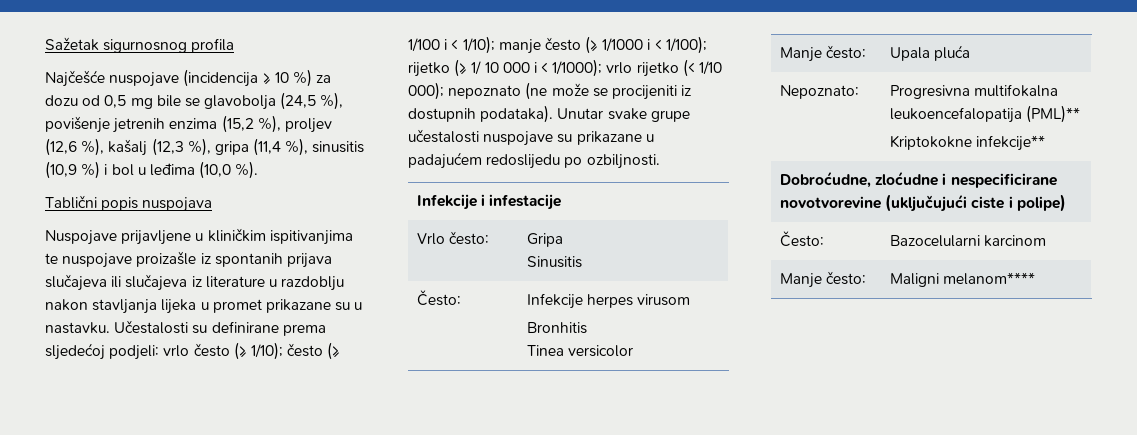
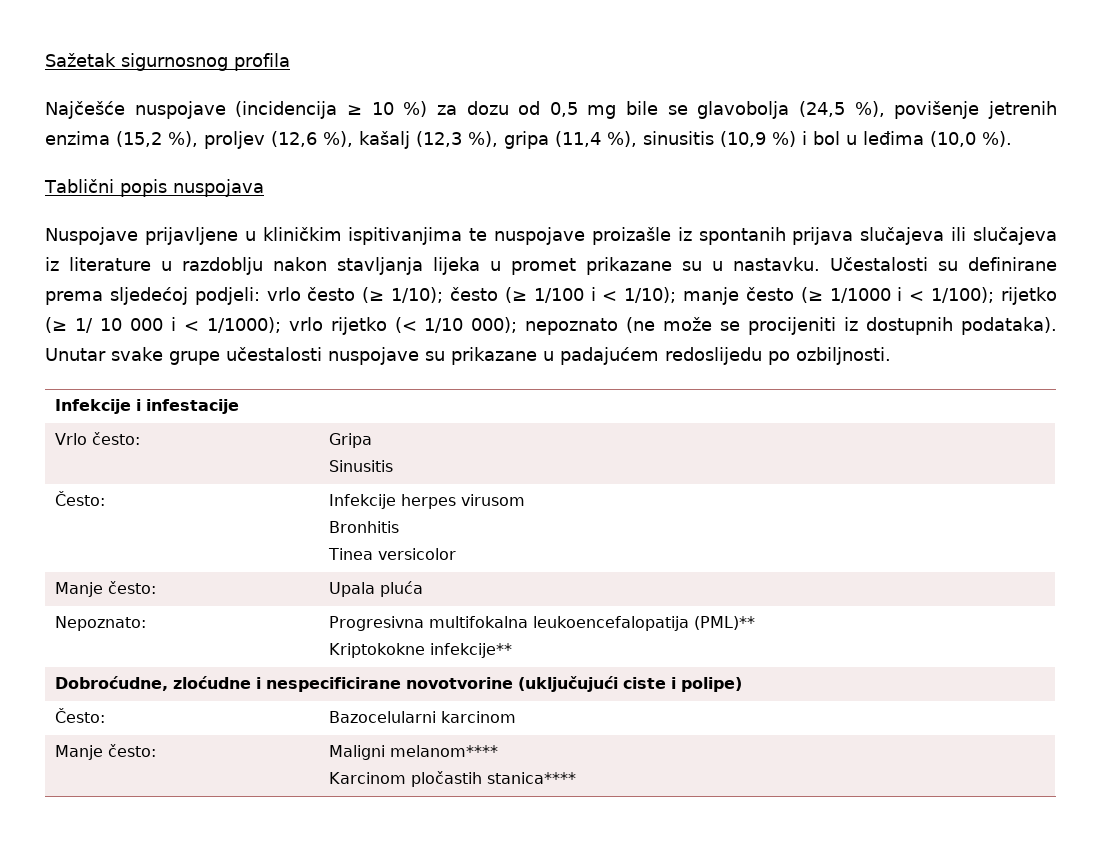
- Dobroćudne, zloćudne i nespecificirane novotvorevine (uključujući ciste i polipe)
+ Dobroćudne, zloćudne i nespecificirane novotvorine (uključujući ciste i polipe)
  Manje često: | Maligni melanom****
+ Karcinom pločastih stanica****

